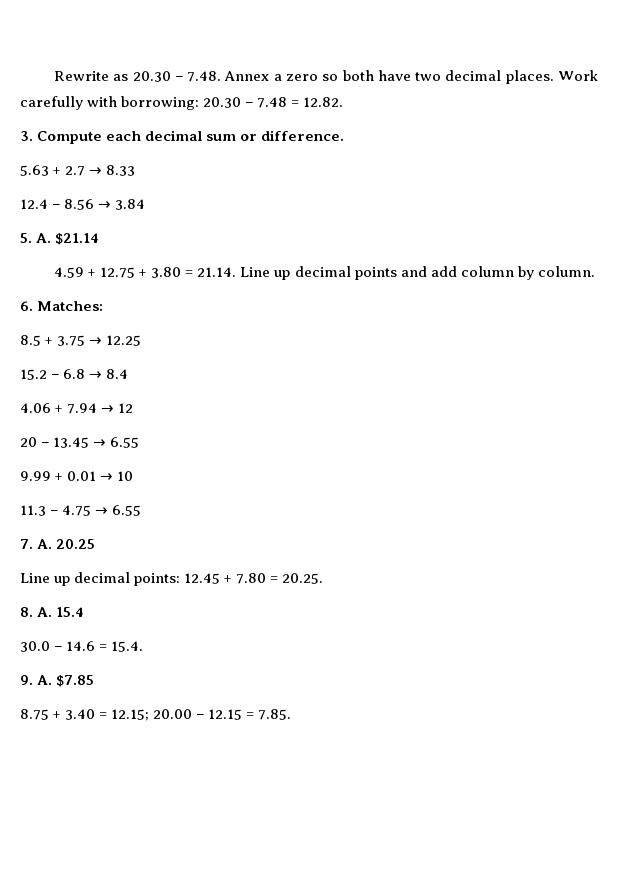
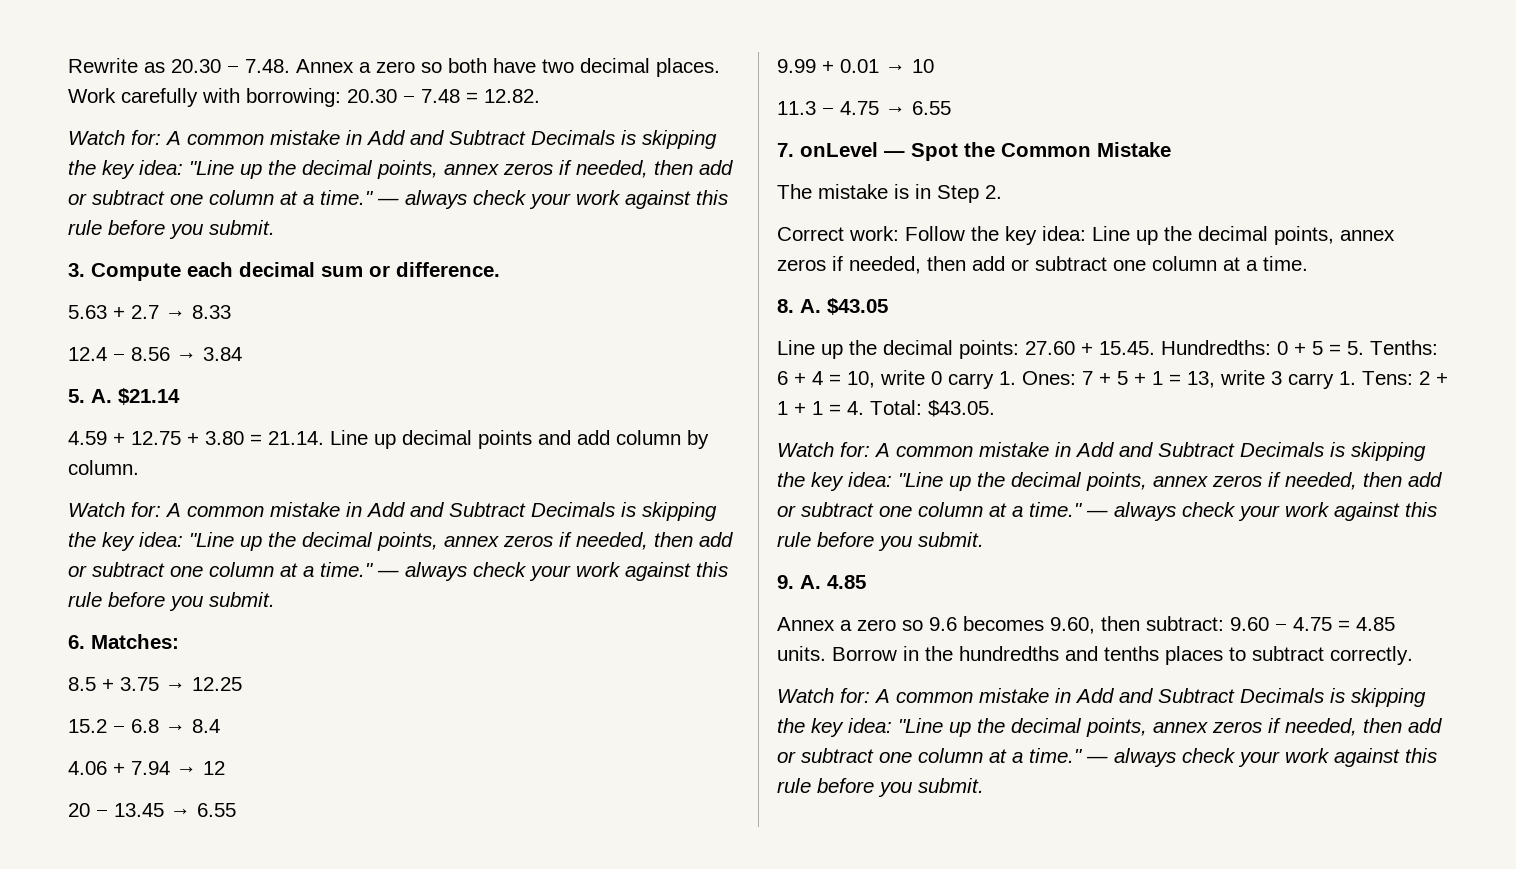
  Work carefully with borrowing: 20.30 − 7.48 = 12.82.
+ Watch for: A common mistake in Add and Subtract Decimals is skipping the key idea: "Line up the decimal points, annex zeros if needed, then add or subtract one column at a time." — always check your work against this rule before you submit.
  4.59 + 12.75 + 3.80 = 21.14. Line up decimal points and add column by column.
+ Watch for: A common mistake in Add and Subtract Decimals is skipping the key idea: "Line up the decimal points, annex zeros if needed, then add or subtract one column at a time." — always check your work against this rule before you submit.
- 7. A. 20.25
- Line up decimal points: 12.45 + 7.80 = 20.25.
- 8. A. 15.4
- 30.0 − 14.6 = 15.4.
- 9. A. $7.85
- 8.75 + 3.40 = 12.15; 20.00 − 12.15 = 7.85.
+ 7. onLevel — Spot the Common Mistake
+ The mistake is in Step 2.
+ Correct work: Follow the key idea: Line up the decimal points, annex zeros if needed, then add or subtract one column at a time.
+ 8. A. $43.05
+ Line up the decimal points: 27.60 + 15.45. Hundredths: 0 + 5 = 5. Tenths: 6 + 4 = 10, write 0 carry 1. Ones: 7 + 5 + 1 = 13, write 3 carry 1. Tens: 2 + 1 + 1 = 4. Total: $43.05.
+ Watch for: A common mistake in Add and Subtract Decimals is skipping the key idea: "Line up the decimal points, annex zeros if needed, then add or subtract one column at a time." — always check your work against this rule before you submit.
+ 9. A. 4.85
+ Annex a zero so 9.6 becomes 9.60, then subtract: 9.60 − 4.75 = 4.85 units. Borrow in the hundredths and tenths places to subtract correctly.
+ Watch for: A common mistake in Add and Subtract Decimals is skipping the key idea: "Line up the decimal points, annex zeros if needed, then add or subtract one column at a time." — always check your work against this rule before you submit.

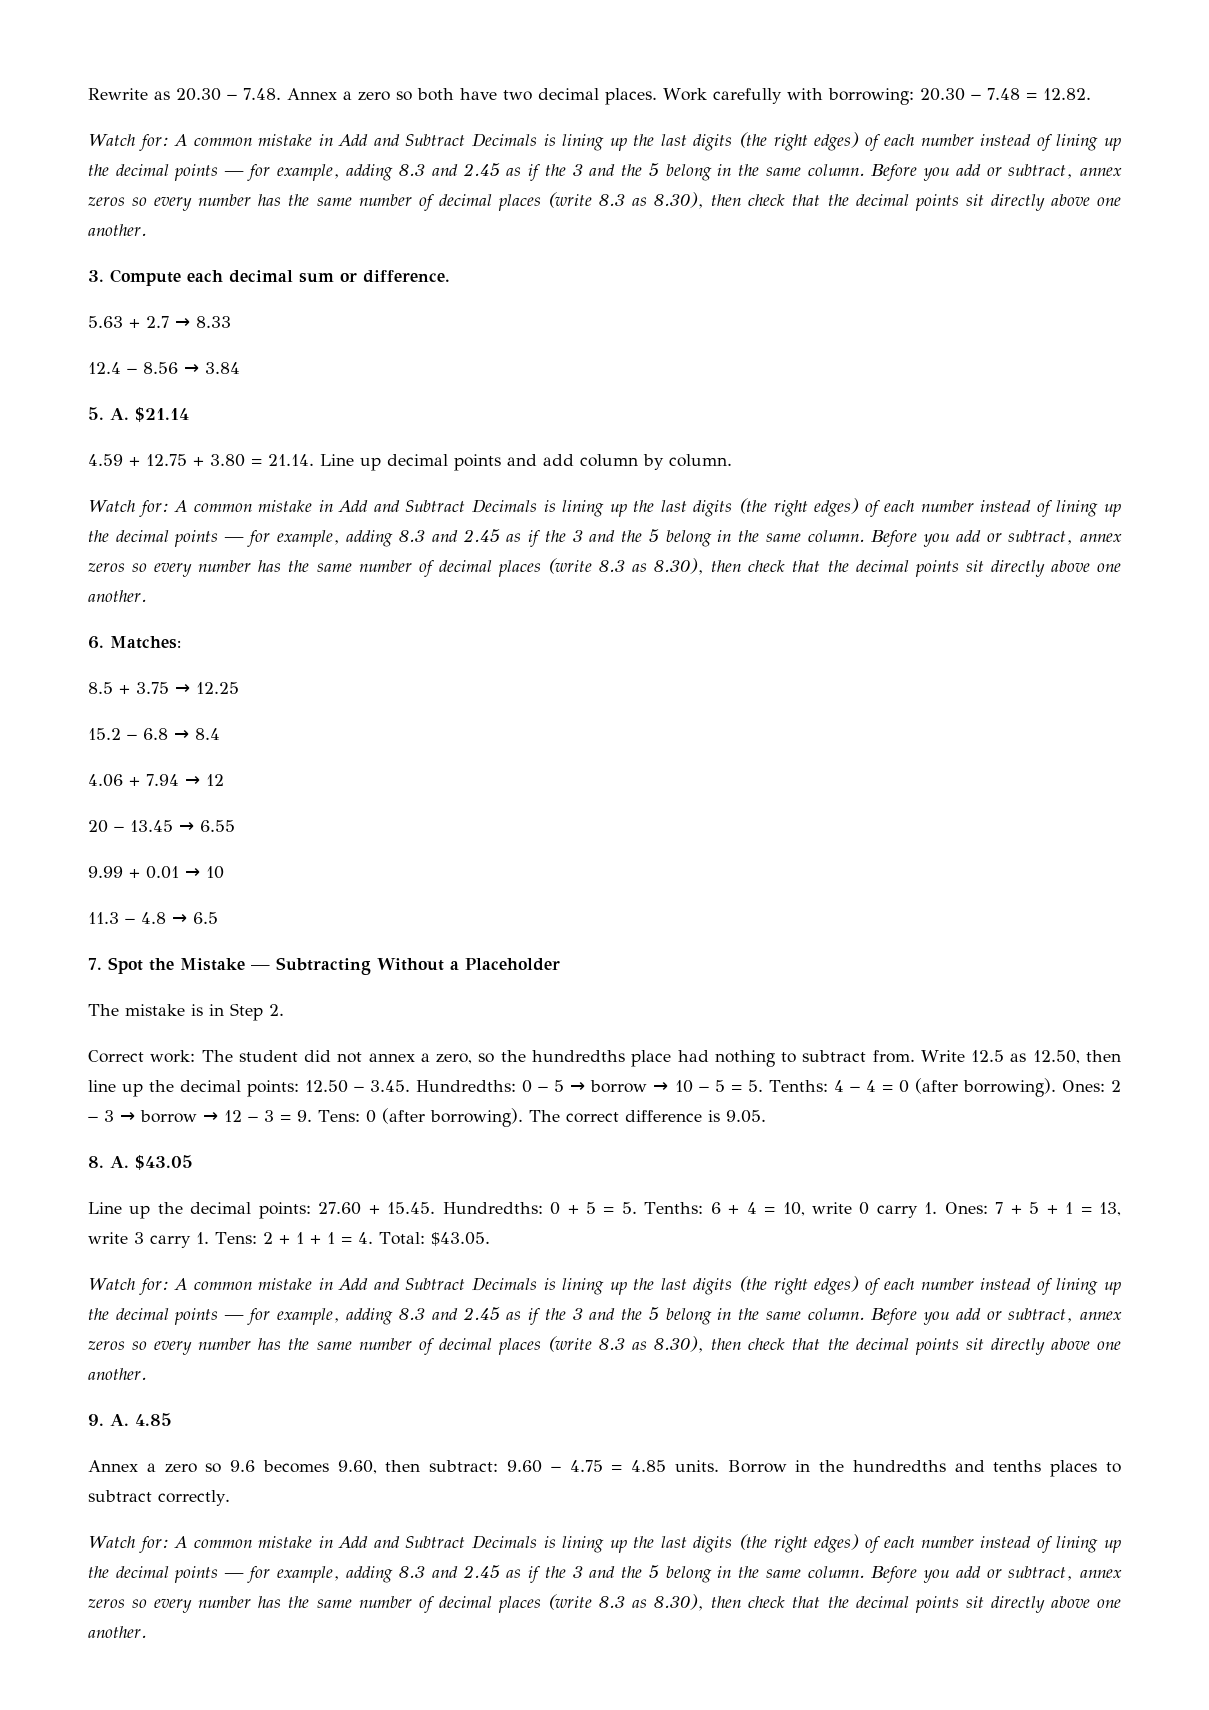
  Work carefully with borrowing: 20.30 − 7.48 = 12.82.
- Watch for: A common mistake in Add and Subtract Decimals is skipping the key idea: "Line up the decimal points, annex zeros if needed, then add or subtract one column at a time." — always check your work against this rule before you submit.
+ Watch for: A common mistake in Add and Subtract Decimals is lining up the last digits (the right edges) of each number instead of lining up the decimal points — for example, adding 8.3 and 2.45 as if the 3 and the 5 belong in the same column. Before you add or subtract, annex zeros so every number has the same number of decimal places (write 8.3 as 8.30), then check that the decimal points sit directly above one another.
  4.59 + 12.75 + 3.80 = 21.14. Line up decimal points and add column by column.
- Watch for: A common mistake in Add and Subtract Decimals is skipping the key idea: "Line up the decimal points, annex zeros if needed, then add or subtract one column at a time." — always check your work against this rule before you submit.
+ Watch for: A common mistake in Add and Subtract Decimals is lining up the last digits (the right edges) of each number instead of lining up the decimal points — for example, adding 8.3 and 2.45 as if the 3 and the 5 belong in the same column. Before you add or subtract, annex zeros so every number has the same number of decimal places (write 8.3 as 8.30), then check that the decimal points sit directly above one another.
- 11.3 − 4.75 → 6.55
+ 11.3 − 4.8 → 6.5
- 7. onLevel — Spot the Common Mistake
+ 7. Spot the Mistake — Subtracting Without a Placeholder
- Correct work: Follow the key idea: Line up the decimal points, annex zeros if needed, then add or subtract one column at a time.
+ Correct work: The student did not annex a zero, so the hundredths place had nothing to subtract from. Write 12.5 as 12.50, then line up the decimal points: 12.50 − 3.45. Hundredths: 0 − 5 → borrow → 10 − 5 = 5. Tenths: 4 − 4 = 0 (after borrowing). Ones: 2 − 3 → borrow → 12 − 3 = 9. Tens: 0 (after borrowing). The correct difference is 9.05.
  Line up the decimal points: 27.60 + 15.45. Hundredths: 0 + 5 = 5. Tenths: 6 + 4 = 10, write 0 carry 1. Ones: 7 + 5 + 1 = 13, write 3 carry 1. Tens: 2 + 1 + 1 = 4. Total: $43.05.
- Watch for: A common mistake in Add and Subtract Decimals is skipping the key idea: "Line up the decimal points, annex zeros if needed, then add or subtract one column at a time." — always check your work against this rule before you submit.
+ Watch for: A common mistake in Add and Subtract Decimals is lining up the last digits (the right edges) of each number instead of lining up the decimal points — for example, adding 8.3 and 2.45 as if the 3 and the 5 belong in the same column. Before you add or subtract, annex zeros so every number has the same number of decimal places (write 8.3 as 8.30), then check that the decimal points sit directly above one another.
  Borrow in the hundredths and tenths places to subtract correctly.
- Watch for: A common mistake in Add and Subtract Decimals is skipping the key idea: "Line up the decimal points, annex zeros if needed, then add or subtract one column at a time." — always check your work against this rule before you submit.
+ Watch for: A common mistake in Add and Subtract Decimals is lining up the last digits (the right edges) of each number instead of lining up the decimal points — for example, adding 8.3 and 2.45 as if the 3 and the 5 belong in the same column. Before you add or subtract, annex zeros so every number has the same number of decimal places (write 8.3 as 8.30), then check that the decimal points sit directly above one another.

